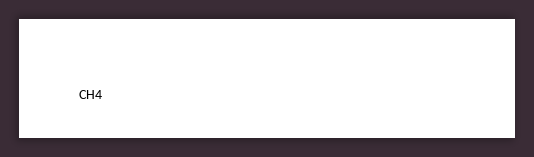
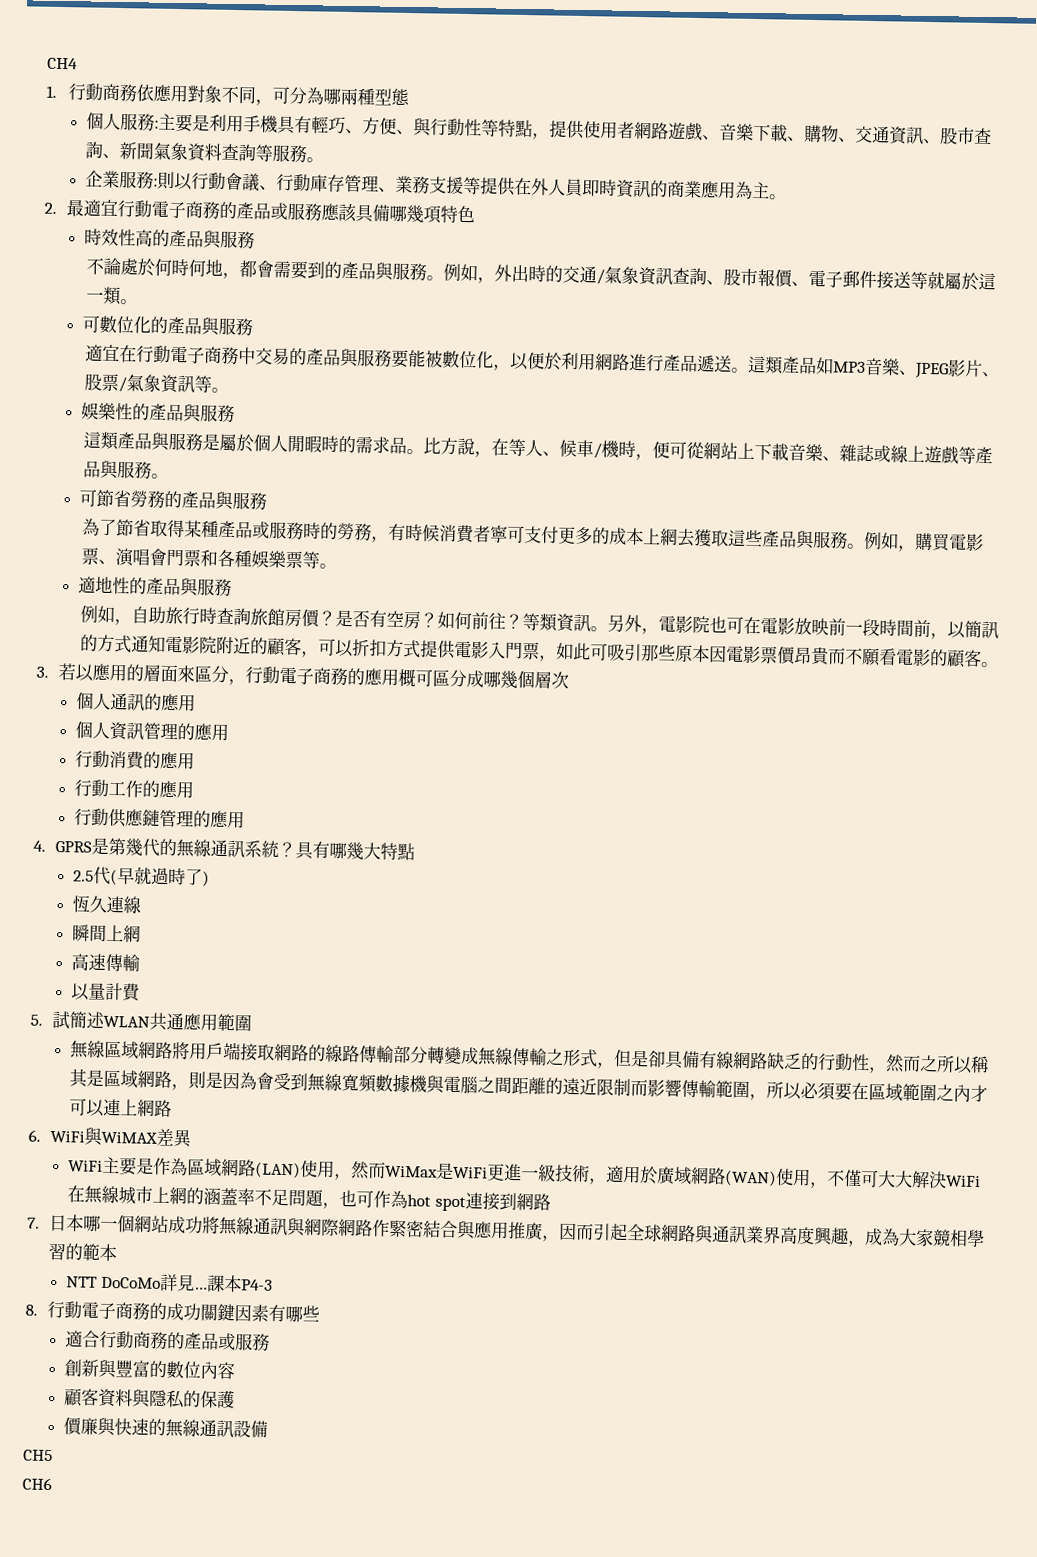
+ 1.行動商務依應用對象不同，可分為哪兩種型態
+ 個人服務:主要是利用手機具有輕巧、方便、與行動性等特點，提供使用者網路遊戲、音樂下載、購物、交通資訊、股市查詢、新聞氣象資料查詢等服務。
+ 企業服務:則以行動會議、行動庫存管理、業務支援等提供在外人員即時資訊的商業應用為主。
+ 2.最適宜行動電子商務的產品或服務應該具備哪幾項特色
+ 時效性高的產品與服務
+ 不論處於何時何地，都會需要到的產品與服務。例如，外出時的交通/氣象資訊查詢、股市報價、電子郵件接送等就屬於這一類。
+ 可數位化的產品與服務
+ 適宜在行動電子商務中交易的產品與服務要能被數位化，以便於利用網路進行產品遞送。這類產品如MP3音樂、JPEG影片、股票/氣象資訊等。
+ 娛樂性的產品與服務
+ 這類產品與服務是屬於個人閒暇時的需求品。比方說，在等人、候車/機時，便可從網站上下載音樂、雜誌或線上遊戲等產品與服務。
+ 可節省勞務的產品與服務
+ 為了節省取得某種產品或服務時的勞務，有時候消費者寧可支付更多的成本上網去獲取這些產品與服務。例如，購買電影票、演唱會門票和各種娛樂票等。
+ 適地性的產品與服務
+ 例如，自助旅行時查詢旅館房價？是否有空房？如何前往？等類資訊。另外，電影院也可在電影放映前一段時間前，以簡訊的方式通知電影院附近的顧客，可以折扣方式提供電影入門票，如此可吸引那些原本因電影票價昂貴而不願看電影的顧客。
+ 3.若以應用的層面來區分，行動電子商務的應用概可區分成哪幾個層次
+ 個人通訊的應用
+ 個人資訊管理的應用
+ 行動消費的應用
+ 行動工作的應用
+ 行動供應鏈管理的應用
+ 4. GPRS是第幾代的無線通訊系統？具有哪幾大特點
+ 2.5代(早就過時了)
+ 恆久連線
+ 瞬間上網
+ 高速傳輸
+ 以量計費
+ 5.試簡述WLAN共通應用範圍
+ 無線區域網路將用戶端接取網路的線路傳輸部分轉變成無線傳輸之形式，但是卻具備有線網路缺乏的行動性，然而之所以稱其是區域網路，則是因為會受到無線寬頻數據機與電腦之間距離的遠近限制而影響傳輸範圍，所以必須要在區域範圍之內才可以連上網路
+ 6. WiFi與WiMAX差異
+ WiFi主要是作為區域網路(LAN)使用，然而WiMax是WiFi更進一級技術，適用於廣域網路(WAN)使用，不僅可大大解決WiFi在無線城市上網的涵蓋率不足問題，也可作為hot spot連接到網路
+ 7.日本哪一個網站成功將無線通訊與網際網路作緊密結合與應用推廣，因而引起全球網路與通訊業界高度興趣，成為大家競相學習的範本
+ NTT DoCoMo詳見…課本P4-3
+ 8.行動電子商務的成功關鍵因素有哪些
+ 適合行動商務的產品或服務
+ 創新與豐富的數位內容
+ 顧客資料與隱私的保護
+ 價廉與快速的無線通訊設備
+ CH5
+ CH6

